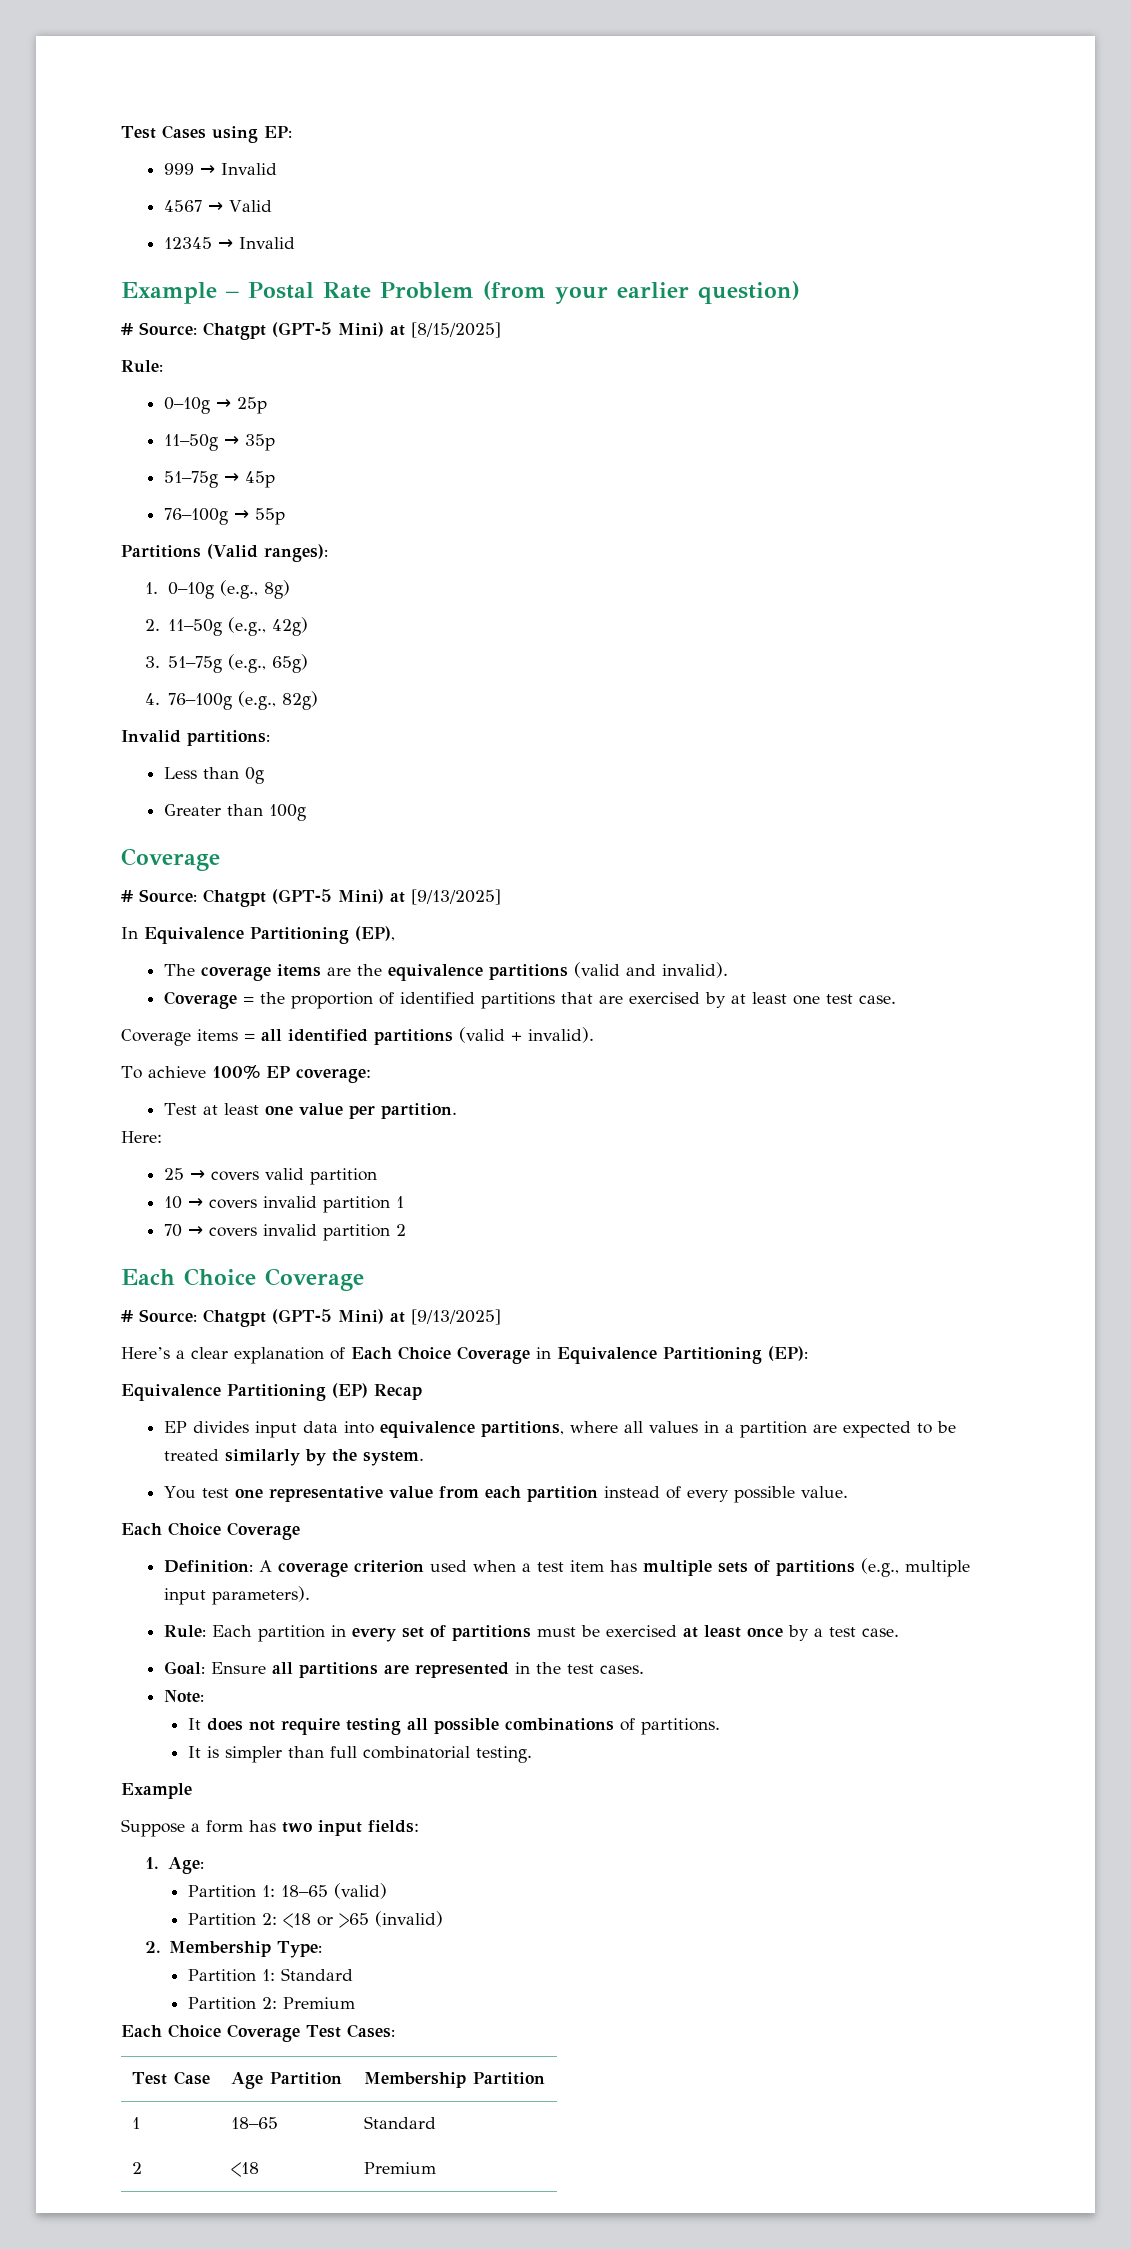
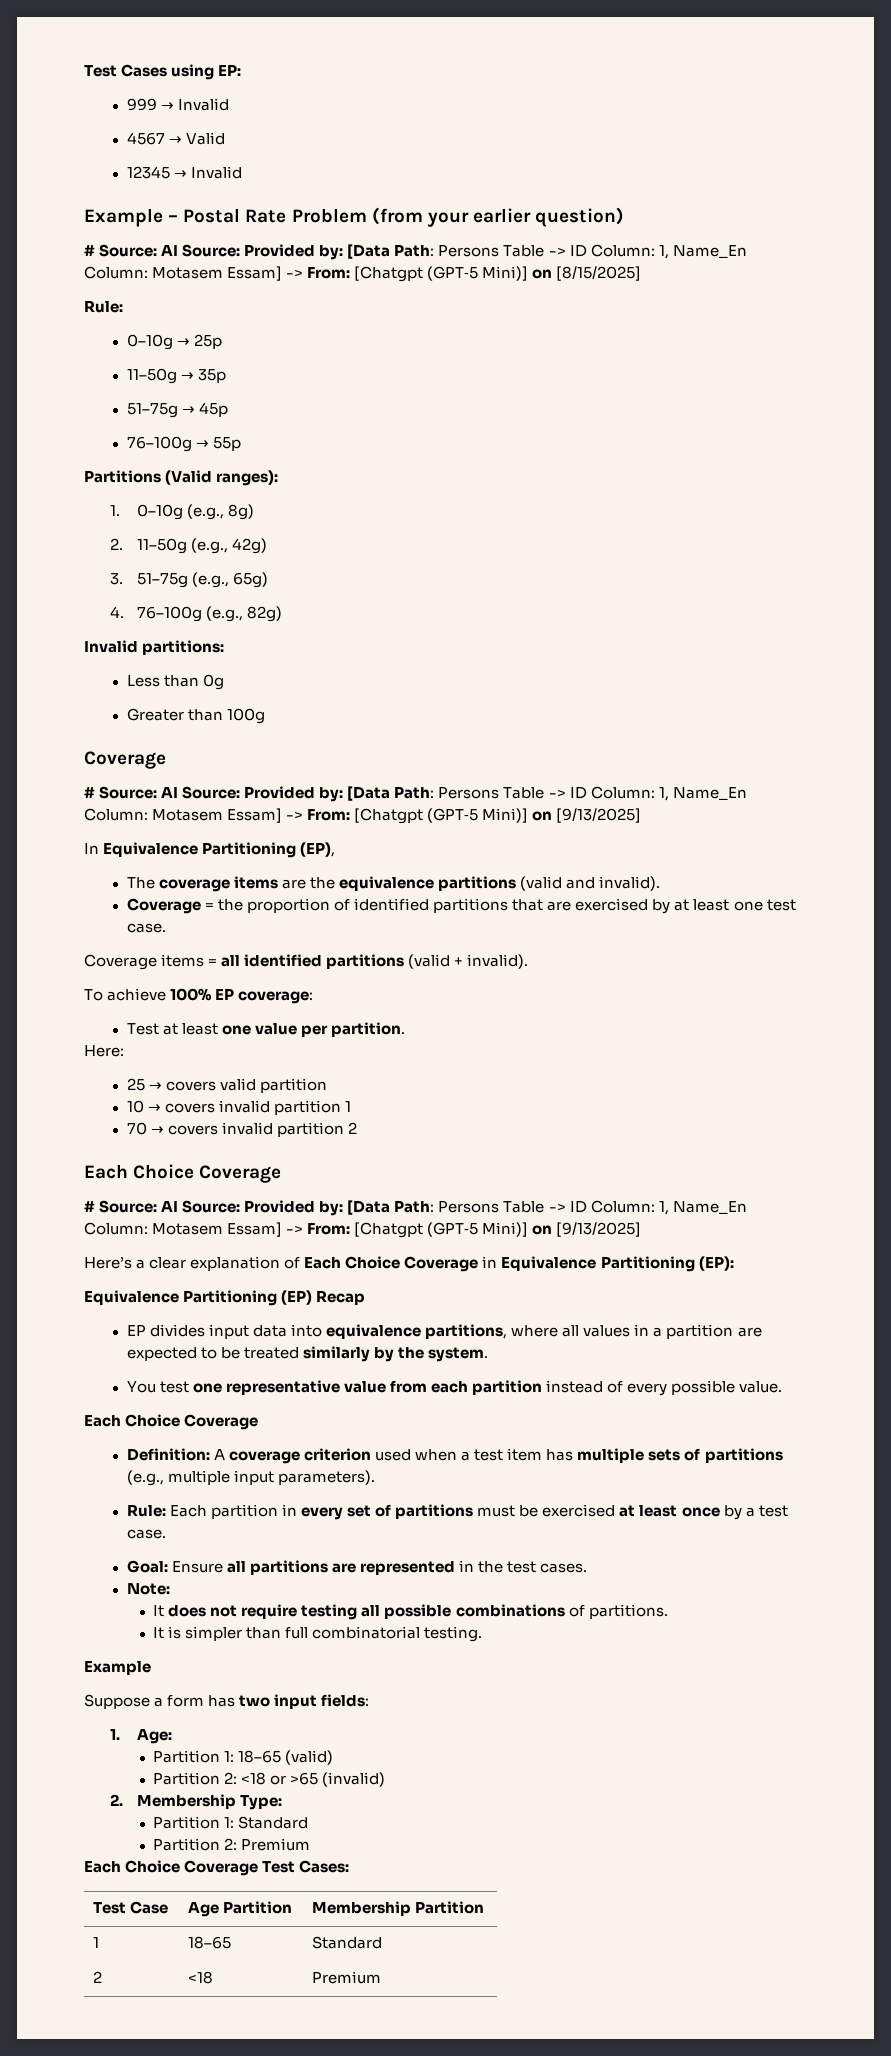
- # Source: Chatgpt (GPT‑5 Mini) at [8/15/2025]
+ # Source: AI Source: Provided by: [Data Path: Persons Table -> ID Column: 1, Name_En Column: Motasem Essam] -> From: [Chatgpt (GPT‑5 Mini)] on [8/15/2025]
  Greater than 100g
  Coverage
- # Source: Chatgpt (GPT‑5 Mini) at [9/13/2025]
+ # Source: AI Source: Provided by: [Data Path: Persons Table -> ID Column: 1, Name_En Column: Motasem Essam] -> From: [Chatgpt (GPT‑5 Mini)] on [9/13/2025]
  70 → covers invalid partition 2
  Each Choice Coverage
- # Source: Chatgpt (GPT‑5 Mini) at [9/13/2025]
+ # Source: AI Source: Provided by: [Data Path: Persons Table -> ID Column: 1, Name_En Column: Motasem Essam] -> From: [Chatgpt (GPT‑5 Mini)] on [9/13/2025]

